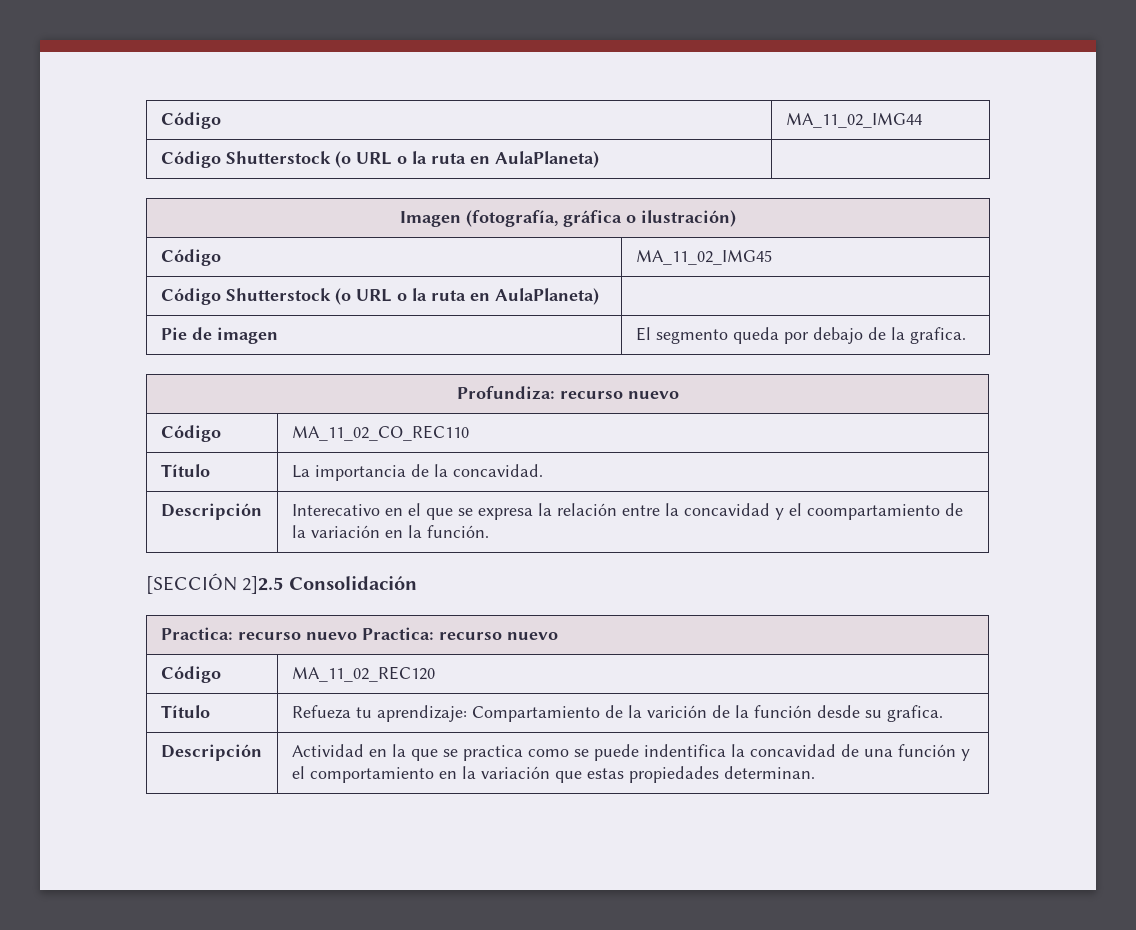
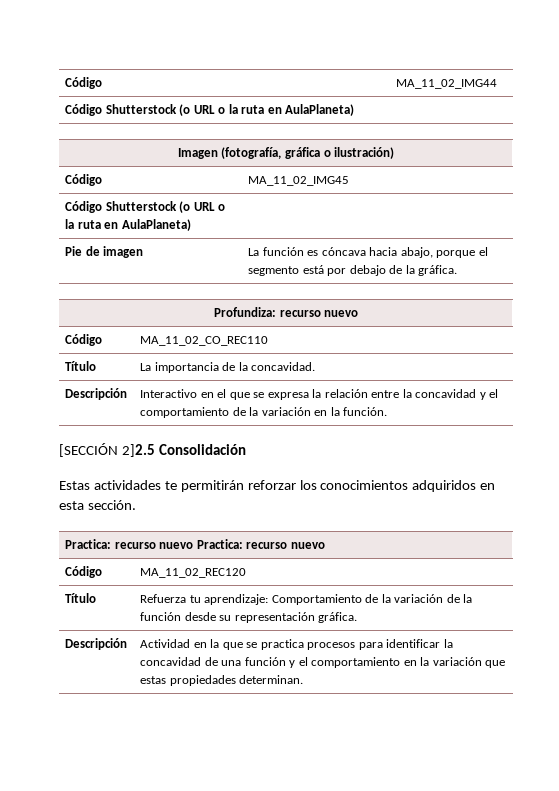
- Pie de imagen | El segmento queda por debajo de la grafica.
+ Pie de imagen | La función es cóncava hacia abajo, porque el segmento está por debajo de la gráfica.
- Descripción | Interecativo en el que se expresa la relación entre la concavidad y el coompartamiento de la variación en la función.
+ Descripción | Interactivo en el que se expresa la relación entre la concavidad y el comportamiento de la variación en la función.
+ Estas actividades te permitirán reforzar los conocimientos adquiridos en esta sección.
- Título | Refueza tu aprendizaje: Compartamiento de la varición de la función desde su grafica.
+ Título | Refuerza tu aprendizaje: Comportamiento de la variación de la función desde su representación gráfica.
- Descripción | Actividad en la que se practica como se puede indentifica la concavidad de una función y el comportamiento en la variación que estas propiedades determinan.
+ Descripción | Actividad en la que se practica procesos para identificar la concavidad de una función y el comportamiento en la variación que estas propiedades determinan.

